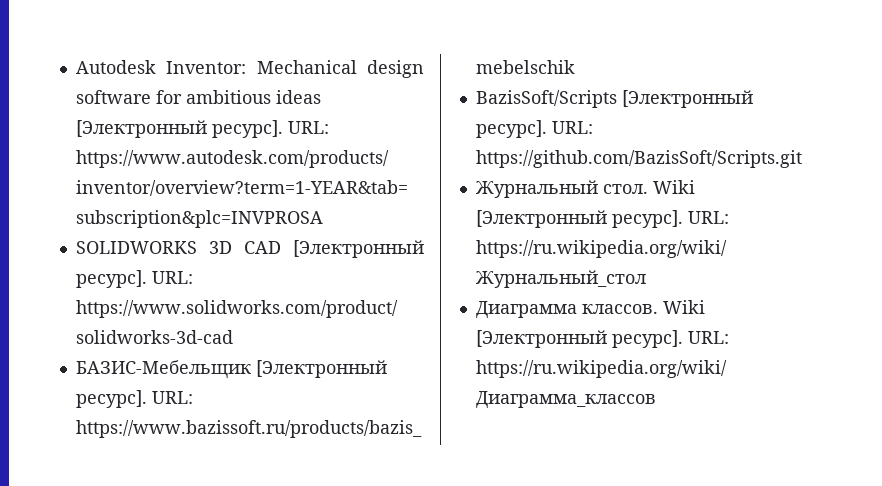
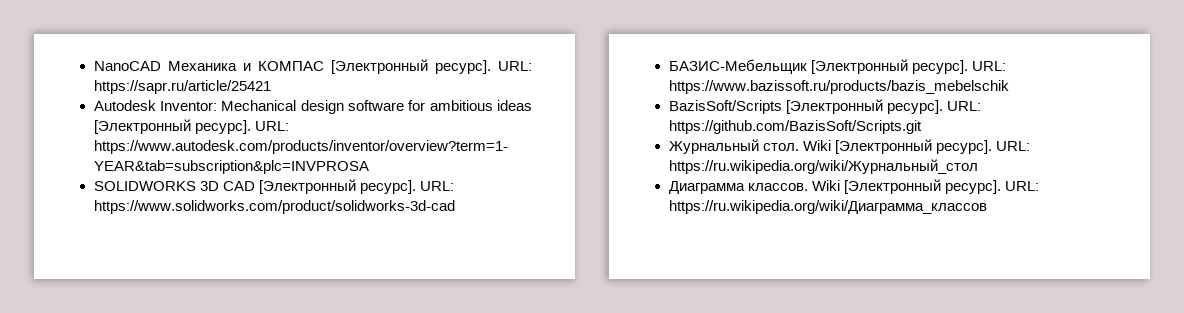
+ NanoCAD Механика и КОМПАС [Электронный ресурс]. URL: https://sapr.ru/article/25421

